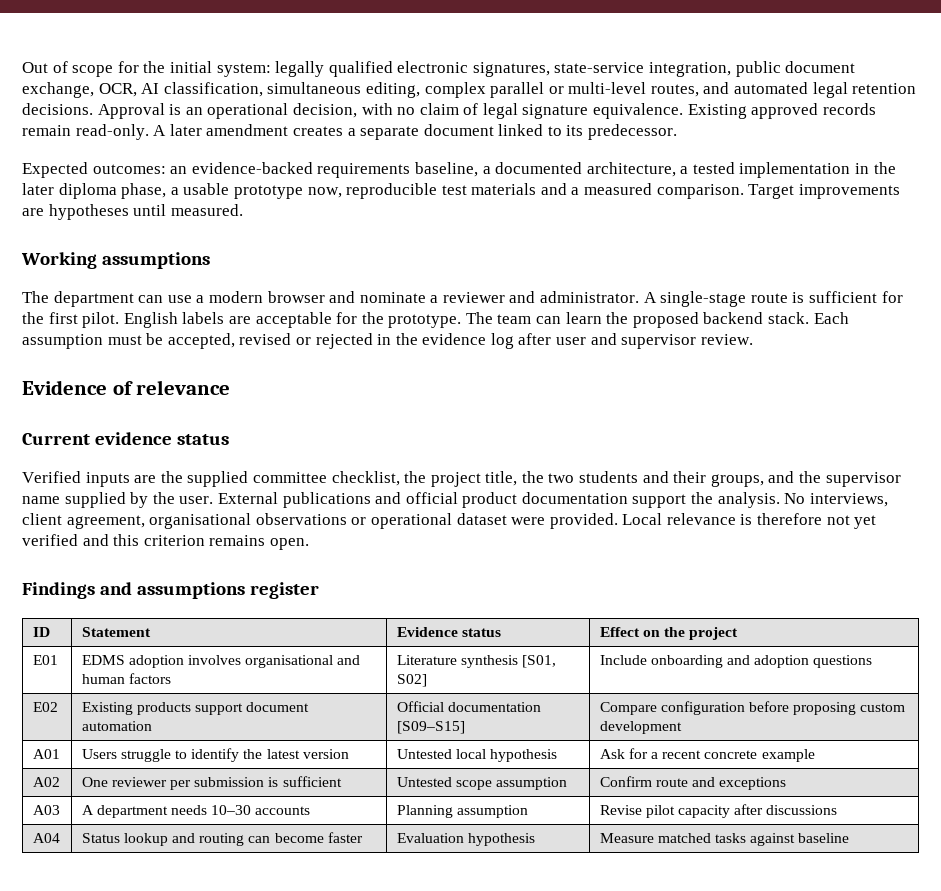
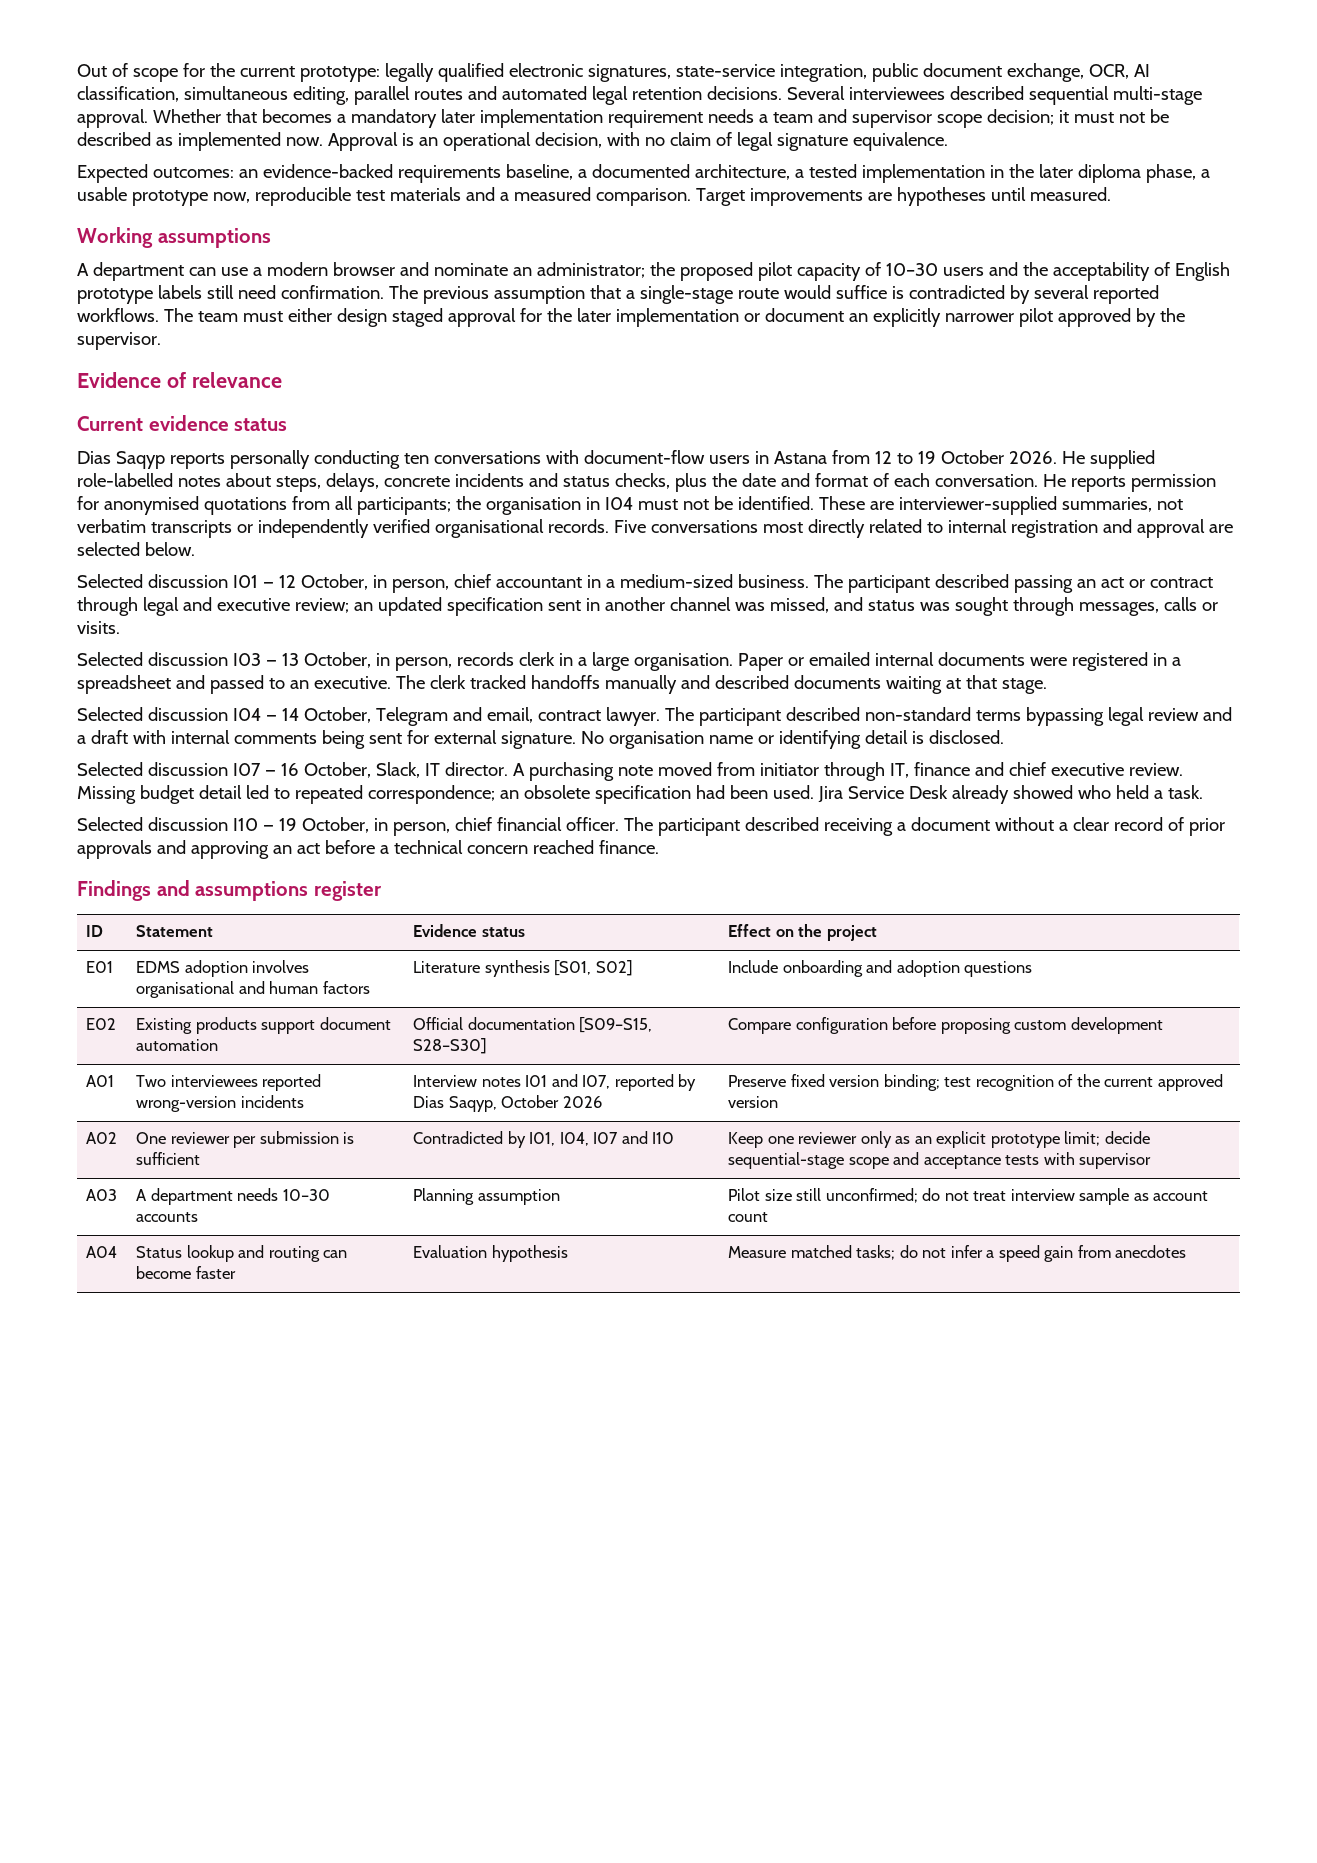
- Out of scope for the initial system: legally qualified electronic signatures, state-service integration, public document exchange, OCR, AI classification, simultaneous editing, complex parallel or multi-level routes, and automated legal retention decisions.
+ Out of scope for the current prototype: legally qualified electronic signatures, state-service integration, public document exchange, OCR, AI classification, simultaneous editing, parallel routes and automated legal retention decisions.
+ Several interviewees described sequential multi-stage approval. Whether that becomes a mandatory later implementation requirement needs a team and supervisor scope decision; it must not be described as implemented now.
- Existing approved records remain read-only. A later amendment creates a separate document linked to its predecessor.
- The department can use a modern browser and nominate a reviewer and administrator. A single-stage route is sufficient for the first pilot. English labels are acceptable for the prototype. The team can learn the proposed backend stack. Each assumption must be accepted, revised or rejected in the evidence log after user and supervisor review.
+ A department can use a modern browser and nominate an administrator; the proposed pilot capacity of 10–30 users and the acceptability of English prototype labels still need confirmation. The previous assumption that a single-stage route would suffice is contradicted by several reported workflows. The team must either design staged approval for the later implementation or document an explicitly narrower pilot approved by the supervisor.
- Verified inputs are the supplied committee checklist, the project title, the two students and their groups, and the supervisor name supplied by the user. External publications and official product documentation support the analysis. No interviews, client agreement, organisational observations or operational dataset were provided. Local relevance is therefore not yet verified and this criterion remains open.
+ Dias Saqyp reports personally conducting ten conversations with document-flow users in Astana from 12 to 19 October 2026. He supplied role-labelled notes about steps, delays, concrete incidents and status checks, plus the date and format of each conversation. He reports permission for anonymised quotations from all participants; the organisation in I04 must not be identified. These are interviewer-supplied summaries, not verbatim transcripts or independently verified organisational records. Five conversations most directly related to internal registration and approval are selected below.
+ Selected discussion I01 — 12 October, in person, chief accountant in a medium-sized business. The participant described passing an act or contract through legal and executive review; an updated specification sent in another channel was missed, and status was sought through messages, calls or visits.
+ Selected discussion I03 — 13 October, in person, records clerk in a large organisation. Paper or emailed internal documents were registered in a spreadsheet and passed to an executive. The clerk tracked handoffs manually and described documents waiting at that stage.
+ Selected discussion I04 — 14 October, Telegram and email, contract lawyer. The participant described non-standard terms bypassing legal review and a draft with internal comments being sent for external signature. No organisation name or identifying detail is disclosed.
+ Selected discussion I07 — 16 October, Slack, IT director. A purchasing note moved from initiator through IT, finance and chief executive review. Missing budget detail led to repeated correspondence; an obsolete specification had been used. Jira Service Desk already showed who held a task.
+ Selected discussion I10 — 19 October, in person, chief financial officer. The participant described receiving a document without a clear record of prior approvals and approving an act before a technical concern reached finance.
- E02 | Existing products support document automation | Official documentation [S09–S15] | Compare configuration before proposing custom development
+ E02 | Existing products support document automation | Official documentation [S09–S15, S28–S30] | Compare configuration before proposing custom development
- A01 | Users struggle to identify the latest version | Untested local hypothesis | Ask for a recent concrete example
+ A01 | Two interviewees reported wrong-version incidents | Interview notes I01 and I07, reported by Dias Saqyp, October 2026 | Preserve fixed version binding; test recognition of the current approved version
- A02 | One reviewer per submission is sufficient | Untested scope assumption | Confirm route and exceptions
+ A02 | One reviewer per submission is sufficient | Contradicted by I01, I04, I07 and I10 | Keep one reviewer only as an explicit prototype limit; decide sequential-stage scope and acceptance tests with supervisor
- A03 | A department needs 10–30 accounts | Planning assumption | Revise pilot capacity after discussions
+ A03 | A department needs 10–30 accounts | Planning assumption | Pilot size still unconfirmed; do not treat interview sample as account count
- A04 | Status lookup and routing can become faster | Evaluation hypothesis | Measure matched tasks against baseline
+ A04 | Status lookup and routing can become faster | Evaluation hypothesis | Measure matched tasks; do not infer a speed gain from anecdotes

